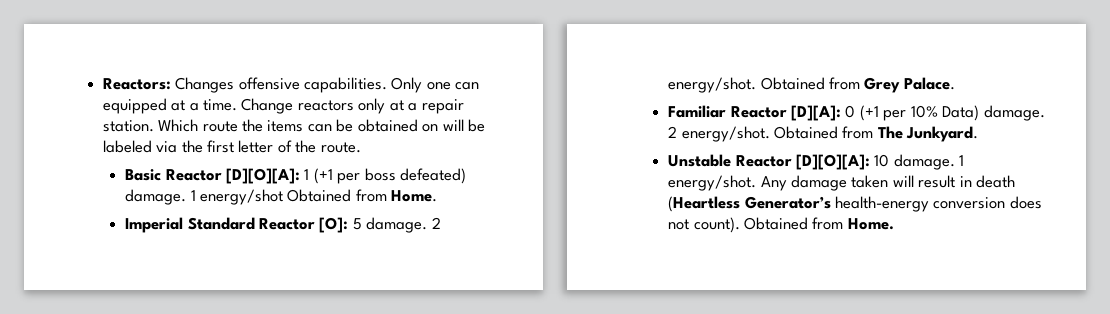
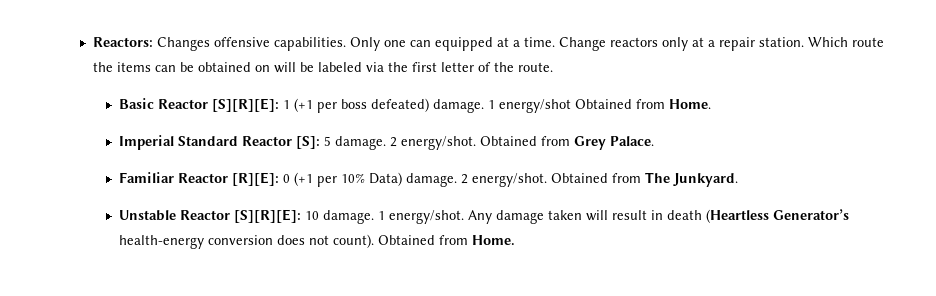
- Basic Reactor [D][O][A]: 1 (+1 per boss defeated) damage.
+ Basic Reactor [S][R][E]: 1 (+1 per boss defeated) damage.
- Imperial Standard Reactor [O]: 5 damage.
+ Imperial Standard Reactor [S]: 5 damage.
- Familiar Reactor [D][A]: 0 (+1 per 10% Data) damage.
+ Familiar Reactor [R][E]: 0 (+1 per 10% Data) damage.
- Unstable Reactor [D][O][A]: 10 damage.
+ Unstable Reactor [S][R][E]: 10 damage.

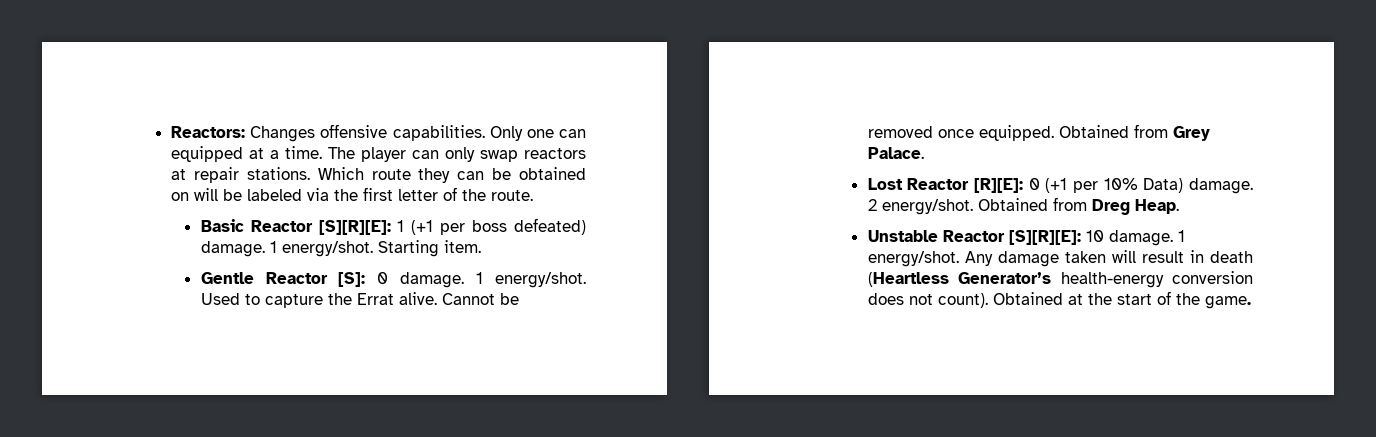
- Change reactors only at a repair station. Which route the items can be obtained on will be labeled via the first letter of the route.
+ The player can only swap reactors at repair stations. Which route they can be obtained on will be labeled via the first letter of the route.
- 1 energy/shot Obtained from Home.
- Imperial Standard Reactor [S]: 5 damage. 2 energy/shot.
+ 1 energy/shot. Starting item.
+ Gentle Reactor [S]: 0 damage. 1 energy/shot. Used to capture the Errat alive. Cannot be removed once equipped.
- Familiar Reactor [R][E]: 0 (+1 per 10% Data) damage.
+ Lost Reactor [R][E]: 0 (+1 per 10% Data) damage.
- Obtained from The Junkyard.
+ Obtained from Dreg Heap.
- Any damage taken will result in death (Heartless Generator’s health-energy conversion does not count). Obtained from Home.
+ Any damage taken will result in death (Heartless Generator’s health-energy conversion does not count). Obtained at the start of the game.

